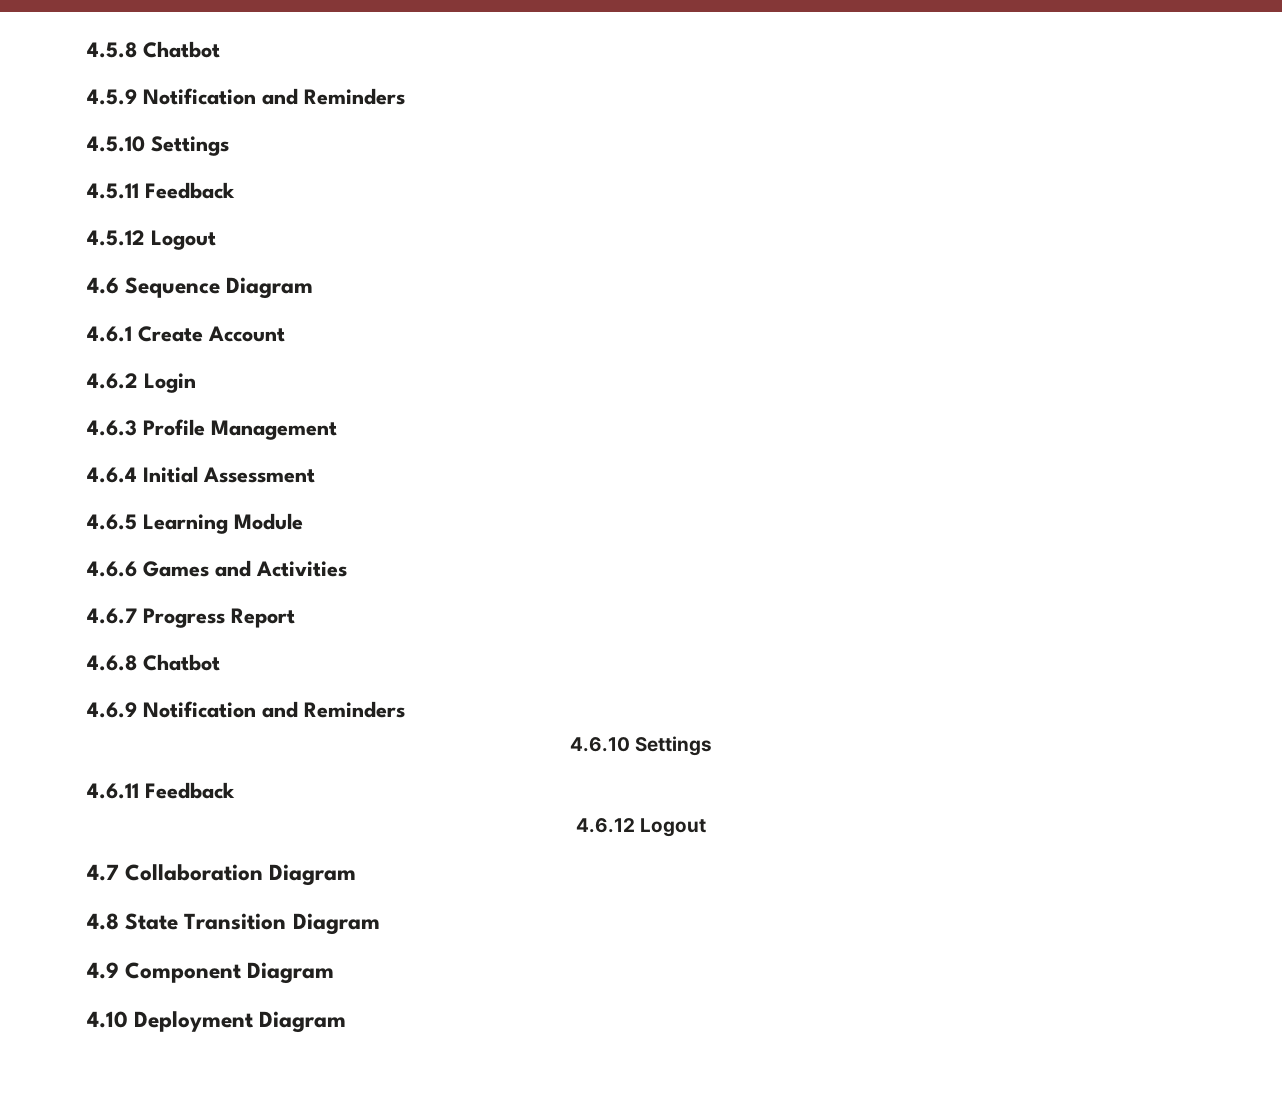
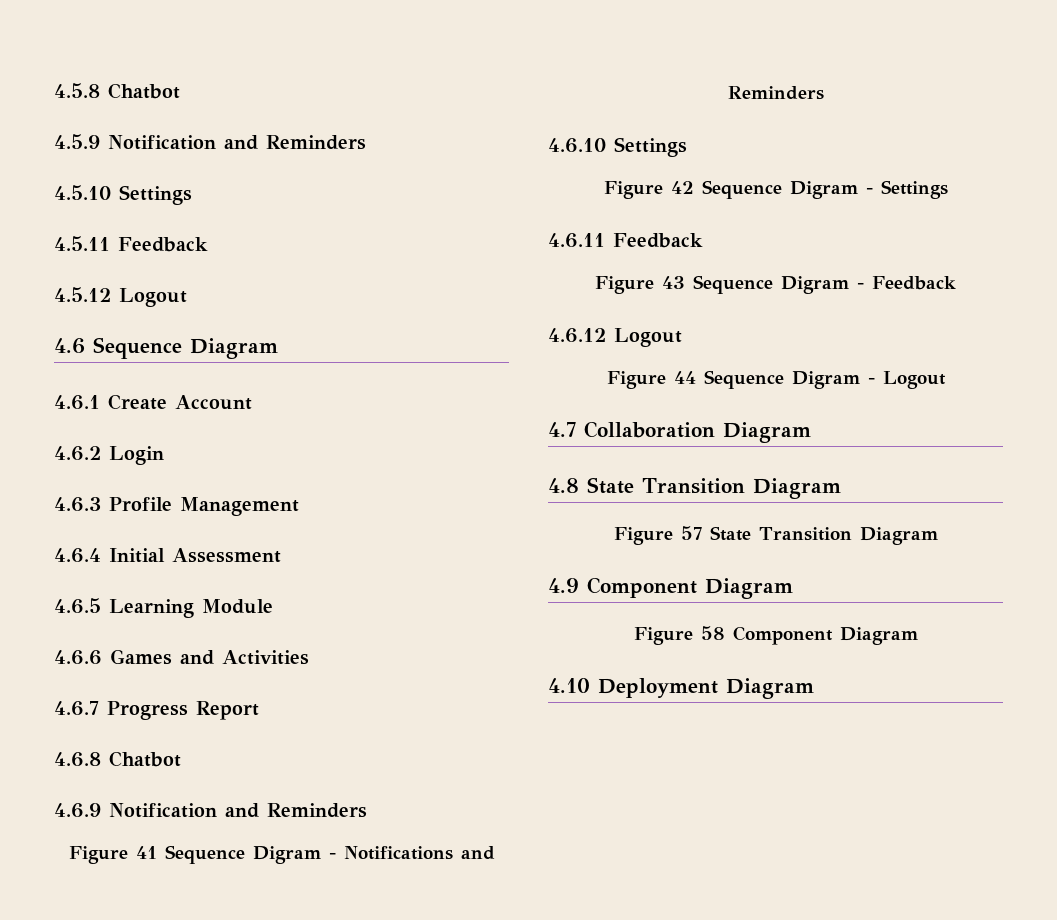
+ Figure 41 Sequence Digram - Notifications and Reminders
  4.6.10 Settings
+ Figure 42 Sequence Digram - Settings
  4.6.11 Feedback
+ Figure 43 Sequence Digram - Feedback
  4.6.12 Logout
+ Figure 44 Sequence Digram - Logout
+ Figure 57 State Transition Diagram
+ Figure 58 Component Diagram

